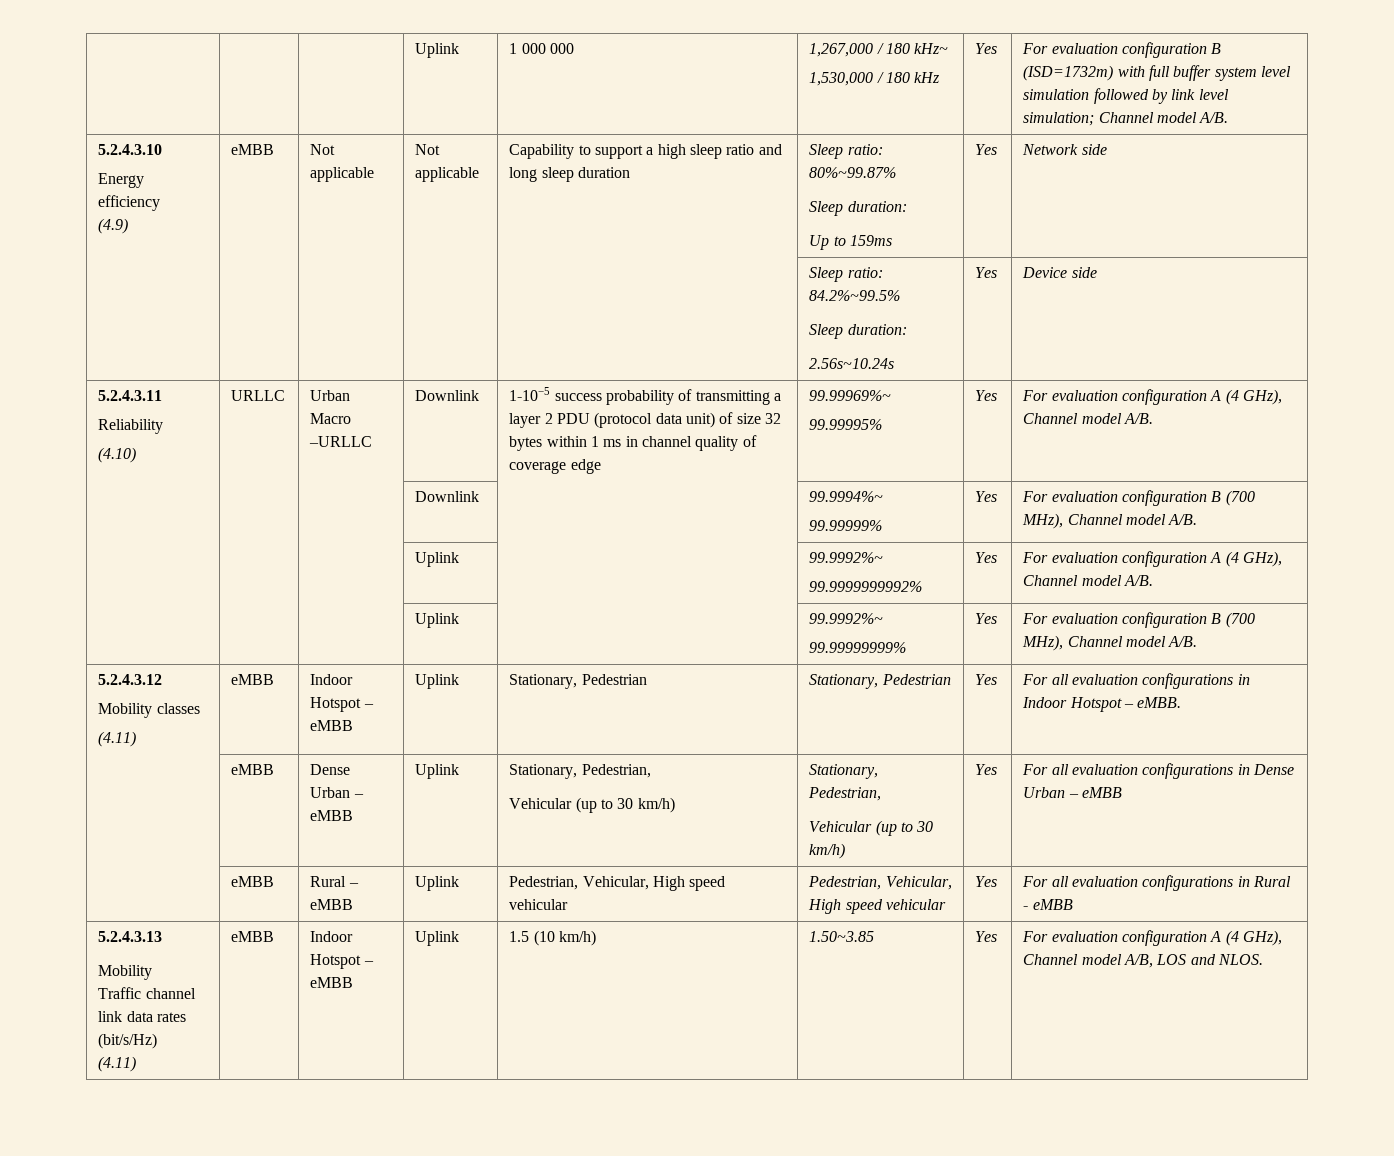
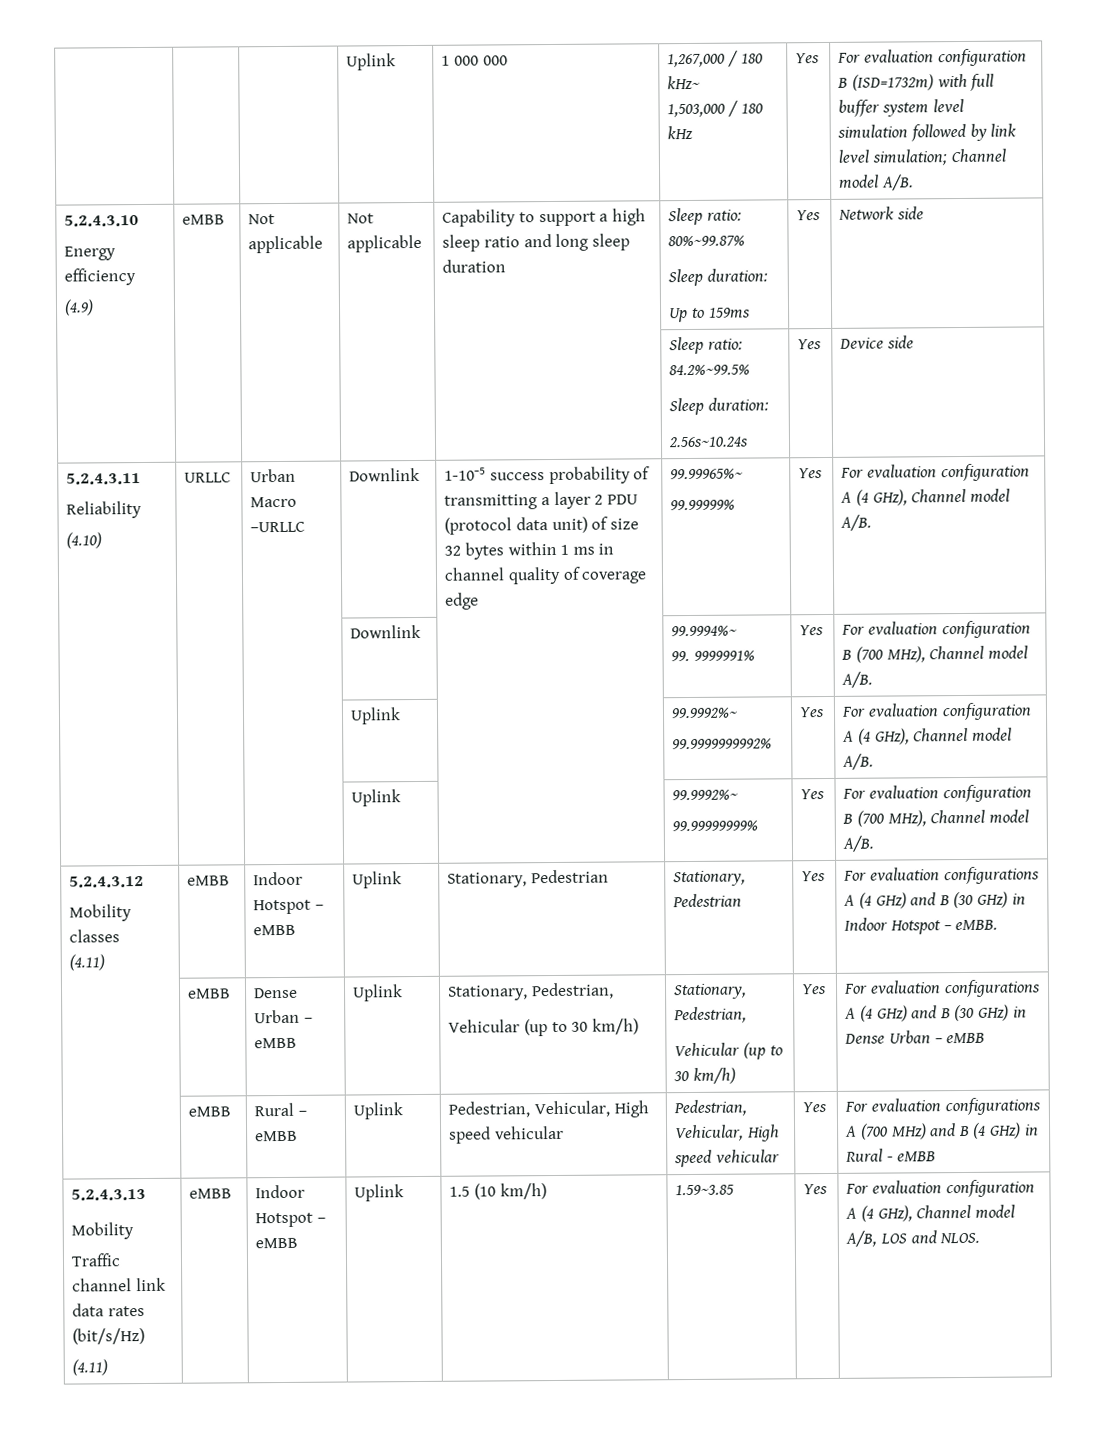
  | | | Uplink | 1 000 000 | 1,267,000 / 180 kHz~
- 1,530,000 / 180 kHz | Yes | For evaluation configuration B (ISD=1732m) with full buffer system level simulation followed by link level simulation; Channel model A/B.
+ 1,503,000 / 180 kHz | Yes | For evaluation configuration B (ISD=1732m) with full buffer system level simulation followed by link level simulation; Channel model A/B.
- 99.99969%~
- 99.99995%
+ 99.99965%~
+ 99.99999%
  | | | Downlink | | 99.9994%~
- 99.99999% | Yes | For evaluation configuration B (700 MHz), Channel model A/B.
+ 99. 9999991% | Yes | For evaluation configuration B (700 MHz), Channel model A/B.
  5.2.4.3.12
  Mobility classes
- (4.11) | eMBB | Indoor Hotspot – eMBB | Uplink | Stationary, Pedestrian | Stationary, Pedestrian | Yes | For all evaluation configurations in Indoor Hotspot – eMBB.
+ (4.11) | eMBB | Indoor Hotspot – eMBB | Uplink | Stationary, Pedestrian | Stationary, Pedestrian | Yes | For evaluation configurations A (4 GHz) and B (30 GHz) in Indoor Hotspot – eMBB.
  | eMBB | Dense Urban – eMBB | Uplink | Stationary, Pedestrian,
  Vehicular (up to 30 km/h) | Stationary, Pedestrian,
- Vehicular (up to 30 km/h) | Yes | For all evaluation configurations in Dense Urban – eMBB
+ Vehicular (up to 30 km/h) | Yes | For evaluation configurations A (4 GHz) and B (30 GHz) in Dense Urban – eMBB
- | eMBB | Rural – eMBB | Uplink | Pedestrian, Vehicular, High speed vehicular | Pedestrian, Vehicular, High speed vehicular | Yes | For all evaluation configurations in Rural - eMBB
+ | eMBB | Rural – eMBB | Uplink | Pedestrian, Vehicular, High speed vehicular | Pedestrian, Vehicular, High speed vehicular | Yes | For evaluation configurations A (700 MHz) and B (4 GHz) in Rural - eMBB
  5.2.4.3.13
  Mobility
  Traffic channel link data rates (bit/s/Hz)
- (4.11) | eMBB | Indoor Hotspot – eMBB | Uplink | 1.5 (10 km/h) | 1.50~3.85 | Yes | For evaluation configuration A (4 GHz), Channel model A/B, LOS and NLOS.
+ (4.11) | eMBB | Indoor Hotspot – eMBB | Uplink | 1.5 (10 km/h) | 1.59~3.85 | Yes | For evaluation configuration A (4 GHz), Channel model A/B, LOS and NLOS.

